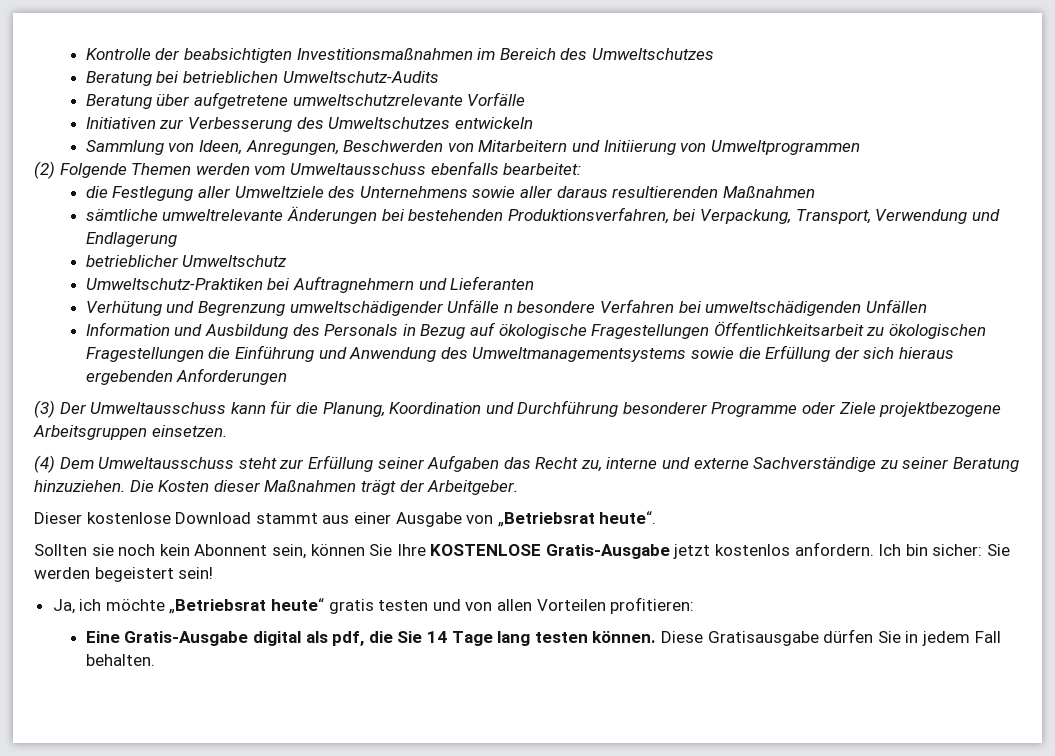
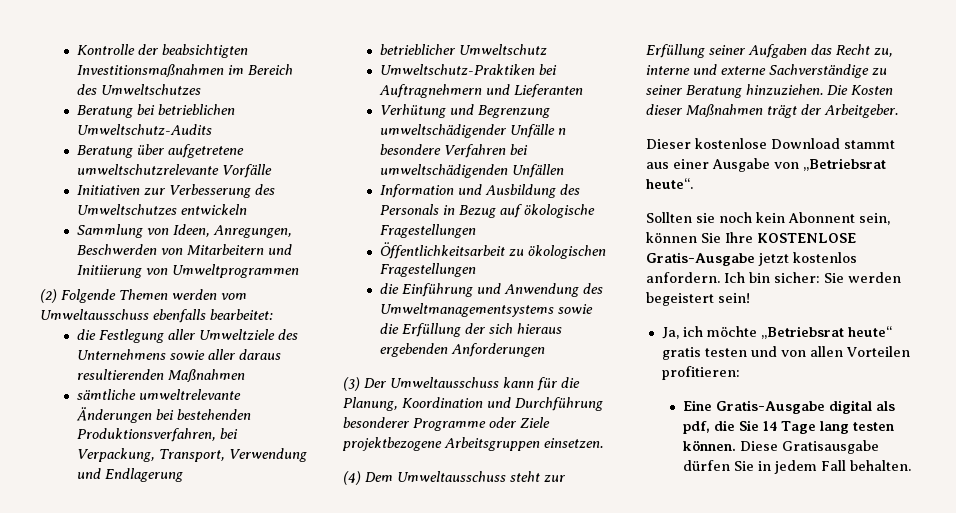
- Information und Ausbildung des Personals in Bezug auf ökologische Fragestellungen Öffentlichkeitsarbeit zu ökologischen Fragestellungen die Einführung und Anwendung des Umweltmanagementsystems sowie die Erfüllung der sich hieraus ergebenden Anforderungen
+ Information und Ausbildung des Personals in Bezug auf ökologische Fragestellungen
+ Öffentlichkeitsarbeit zu ökologischen Fragestellungen
+ die Einführung und Anwendung des Umweltmanagementsystems sowie die Erfüllung der sich hieraus ergebenden Anforderungen

